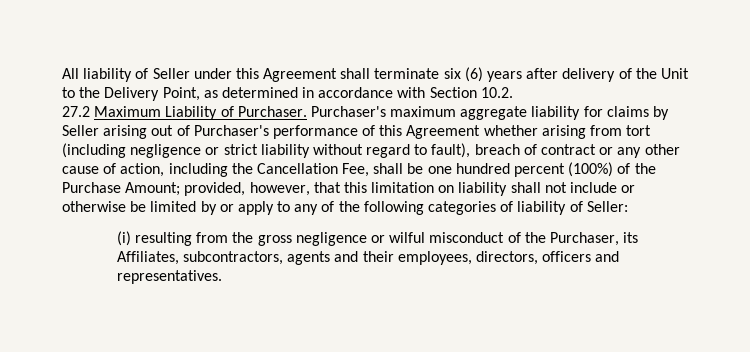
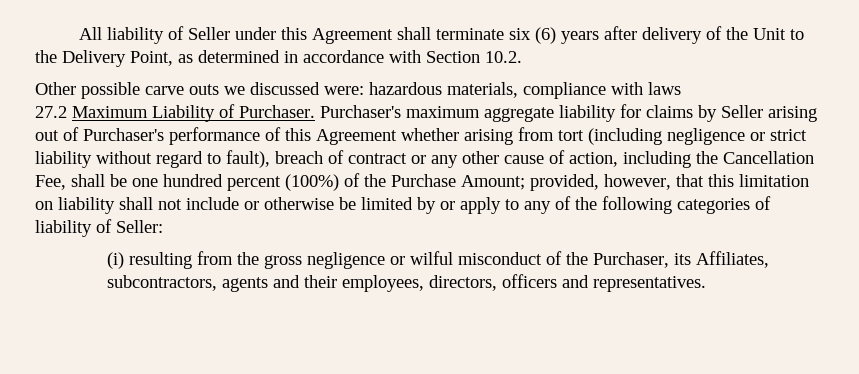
+ Other possible carve outs we discussed were: hazardous materials, compliance with laws

